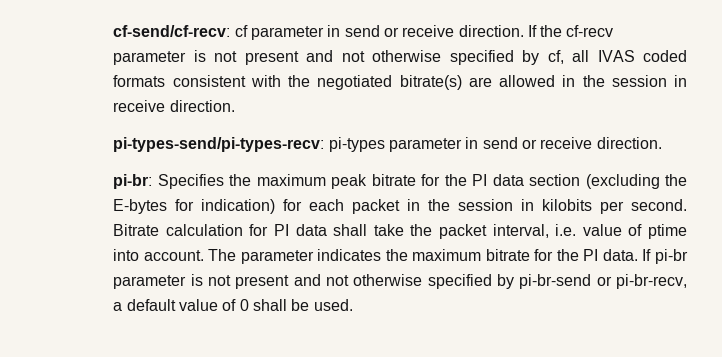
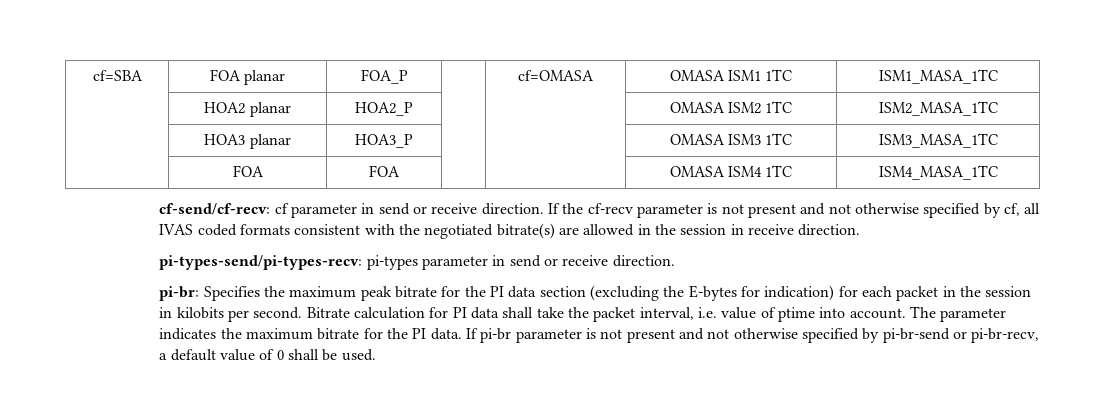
+ cf=SBA | FOA planar | FOA_P | | cf=OMASA | OMASA ISM1 1TC | ISM1_MASA_1TC
+ | HOA2 planar | HOA2_P | | | OMASA ISM2 1TC | ISM2_MASA_1TC
+ | HOA3 planar | HOA3_P | | | OMASA ISM3 1TC | ISM3_MASA_1TC
+ | FOA | FOA | | | OMASA ISM4 1TC | ISM4_MASA_1TC

